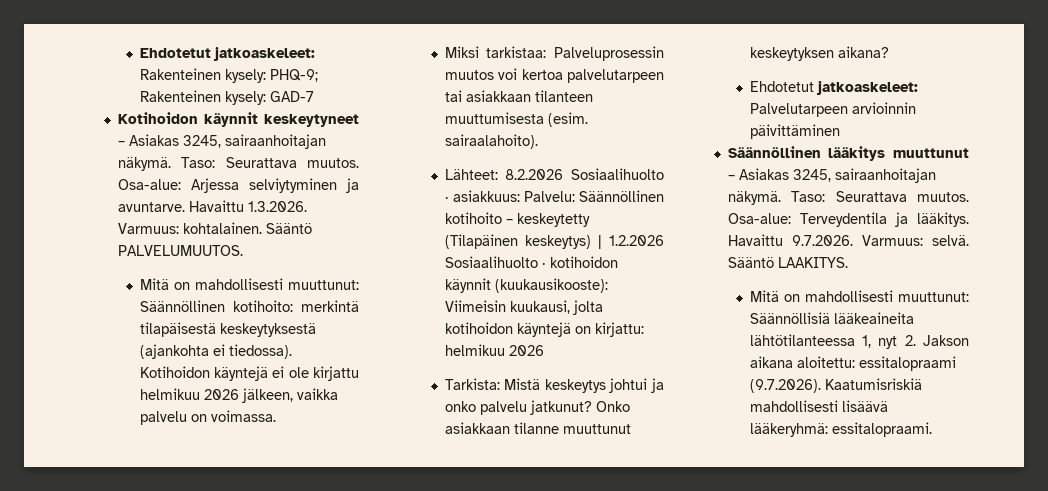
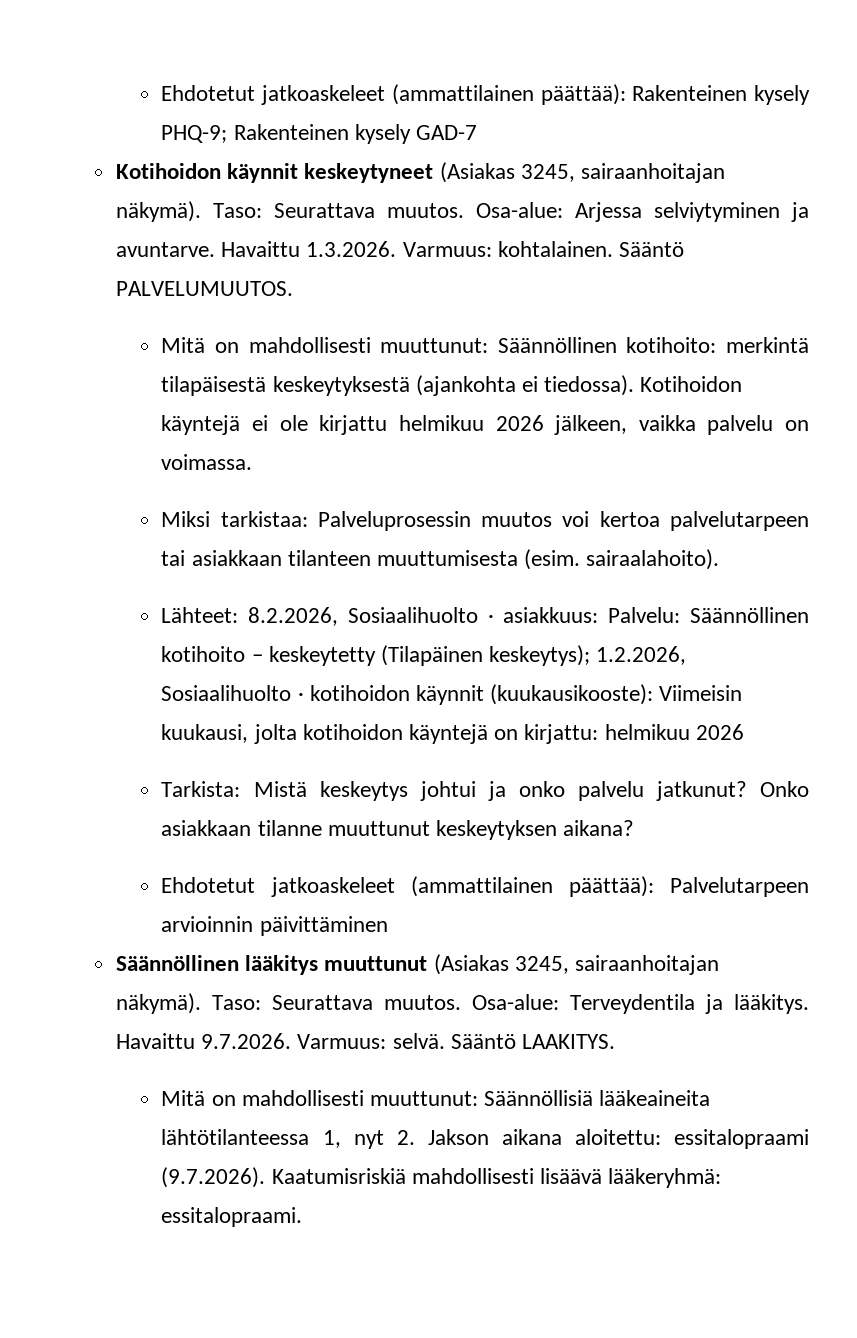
- Ehdotetut jatkoaskeleet: Rakenteinen kysely: PHQ-9; Rakenteinen kysely: GAD-7
+ Ehdotetut jatkoaskeleet (ammattilainen päättää): Rakenteinen kysely PHQ-9; Rakenteinen kysely GAD-7
- Kotihoidon käynnit keskeytyneet – Asiakas 3245, sairaanhoitajan näkymä.
+ Kotihoidon käynnit keskeytyneet (Asiakas 3245, sairaanhoitajan näkymä).
- Lähteet: 8.2.2026 Sosiaalihuolto · asiakkuus: Palvelu: Säännöllinen kotihoito – keskeytetty (Tilapäinen keskeytys) | 1.2.2026 Sosiaalihuolto · kotihoidon käynnit (kuukausikooste): Viimeisin kuukausi, jolta kotihoidon käyntejä on kirjattu: helmikuu 2026
+ Lähteet: 8.2.2026, Sosiaalihuolto · asiakkuus: Palvelu: Säännöllinen kotihoito – keskeytetty (Tilapäinen keskeytys); 1.2.2026, Sosiaalihuolto · kotihoidon käynnit (kuukausikooste): Viimeisin kuukausi, jolta kotihoidon käyntejä on kirjattu: helmikuu 2026
- Ehdotetut jatkoaskeleet: Palvelutarpeen arvioinnin päivittäminen
+ Ehdotetut jatkoaskeleet (ammattilainen päättää): Palvelutarpeen arvioinnin päivittäminen
- Säännöllinen lääkitys muuttunut – Asiakas 3245, sairaanhoitajan näkymä.
+ Säännöllinen lääkitys muuttunut (Asiakas 3245, sairaanhoitajan näkymä).

